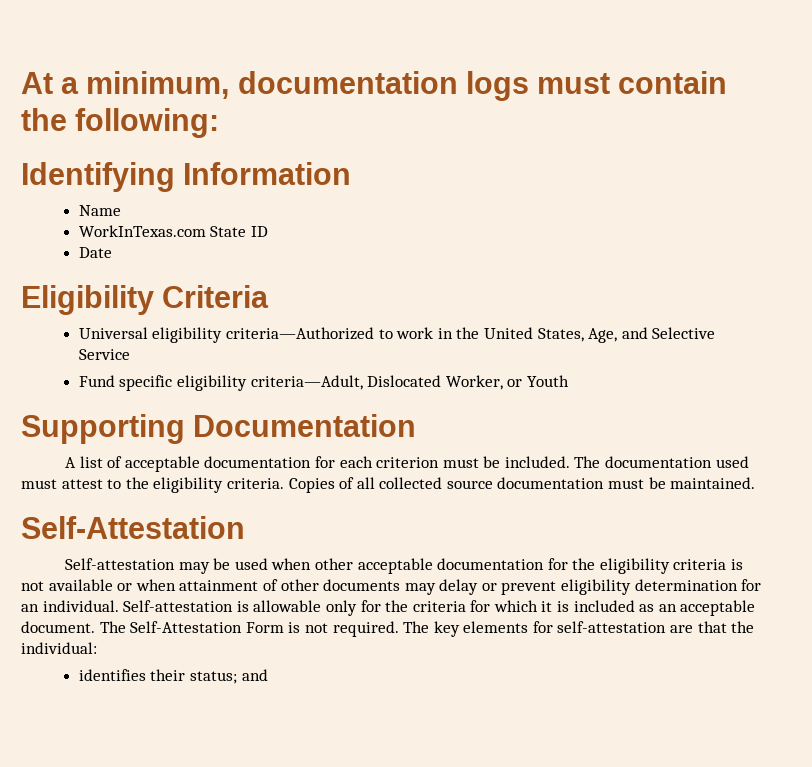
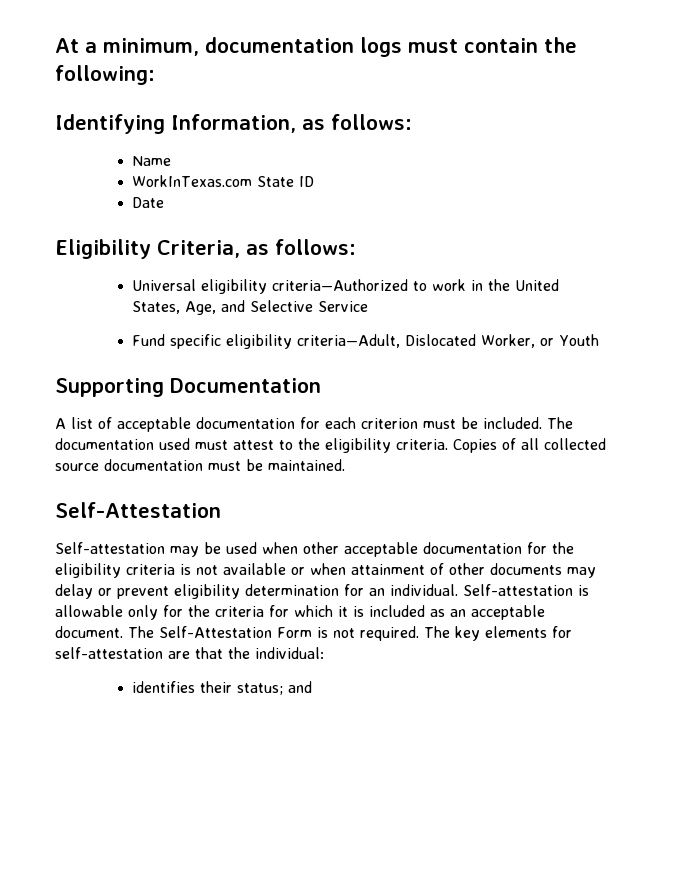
- Identifying Information
+ Identifying Information, as follows:
- Eligibility Criteria
+ Eligibility Criteria, as follows:

